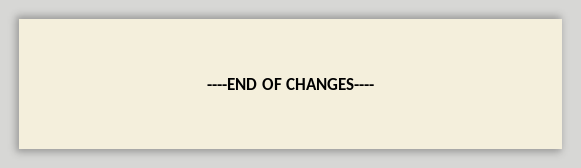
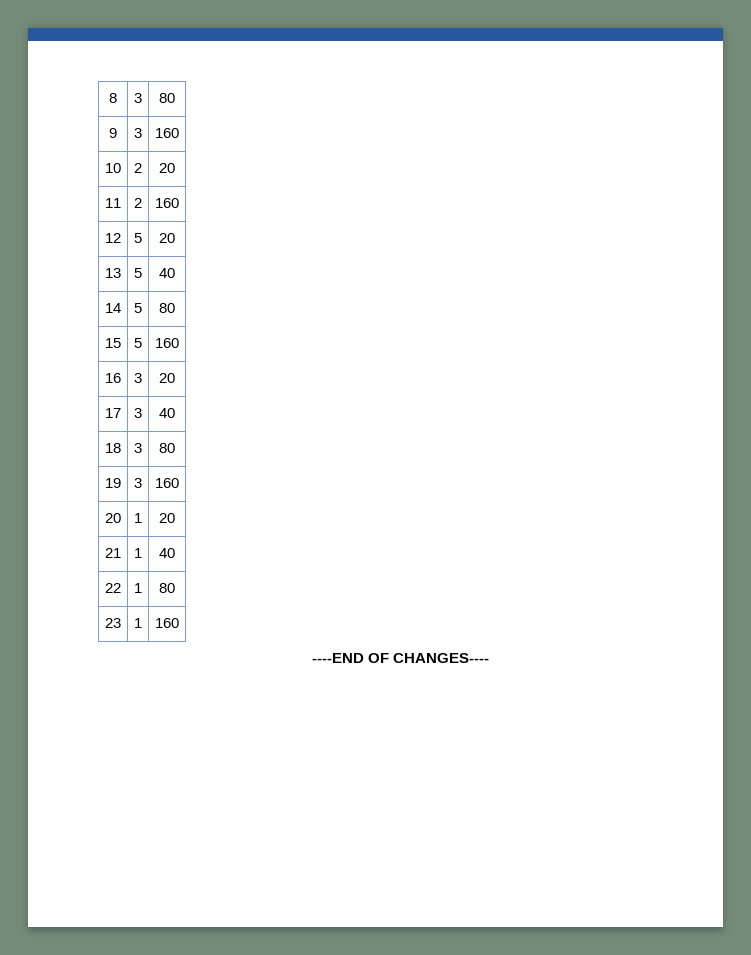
+ 8 | 3 | 80
+ 9 | 3 | 160
+ 10 | 2 | 20
+ 11 | 2 | 160
+ 12 | 5 | 20
+ 13 | 5 | 40
+ 14 | 5 | 80
+ 15 | 5 | 160
+ 16 | 3 | 20
+ 17 | 3 | 40
+ 18 | 3 | 80
+ 19 | 3 | 160
+ 20 | 1 | 20
+ 21 | 1 | 40
+ 22 | 1 | 80
+ 23 | 1 | 160

